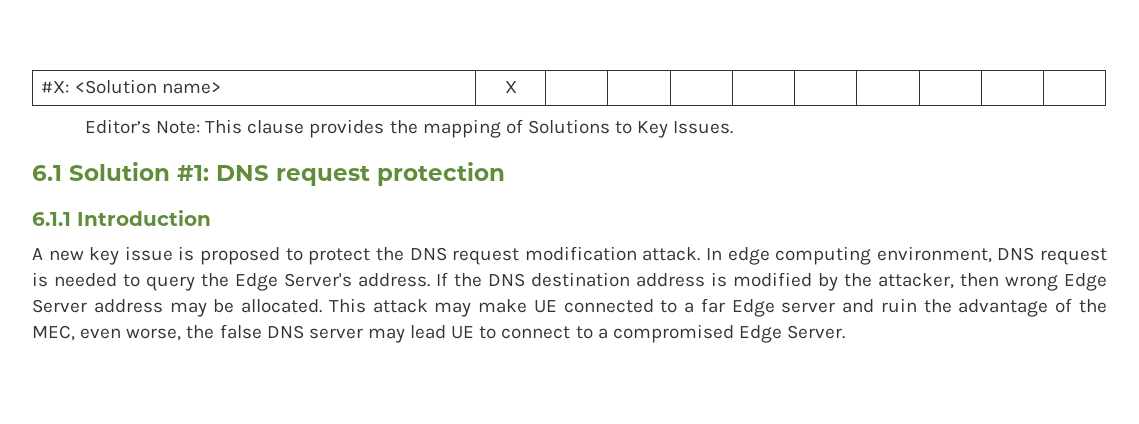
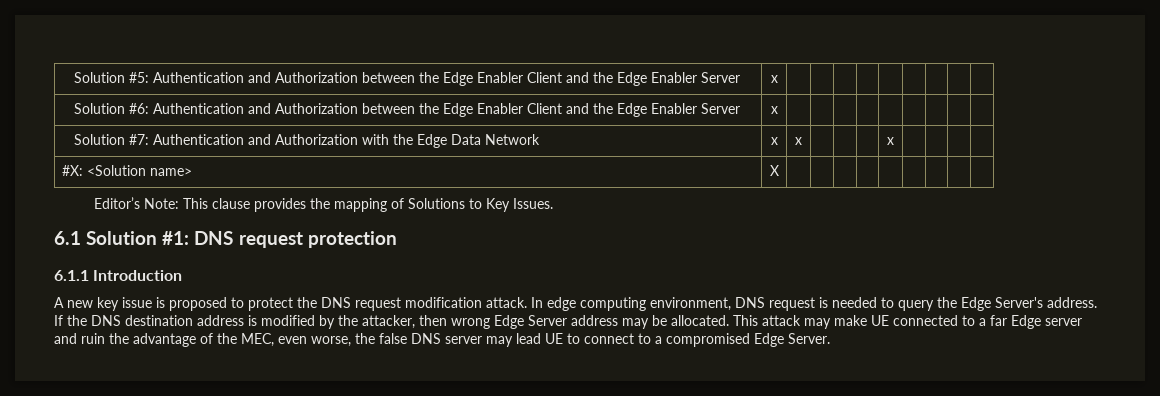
+ Solution #5: Authentication and Authorization between the Edge Enabler Client and the Edge Enabler Server | x | | | | | | | | |
+ Solution #6: Authentication and Authorization between the Edge Enabler Client and the Edge Enabler Server | x | | | | | | | | |
+ Solution #7: Authentication and Authorization with the Edge Data Network | x | x | | | | x | | | |

